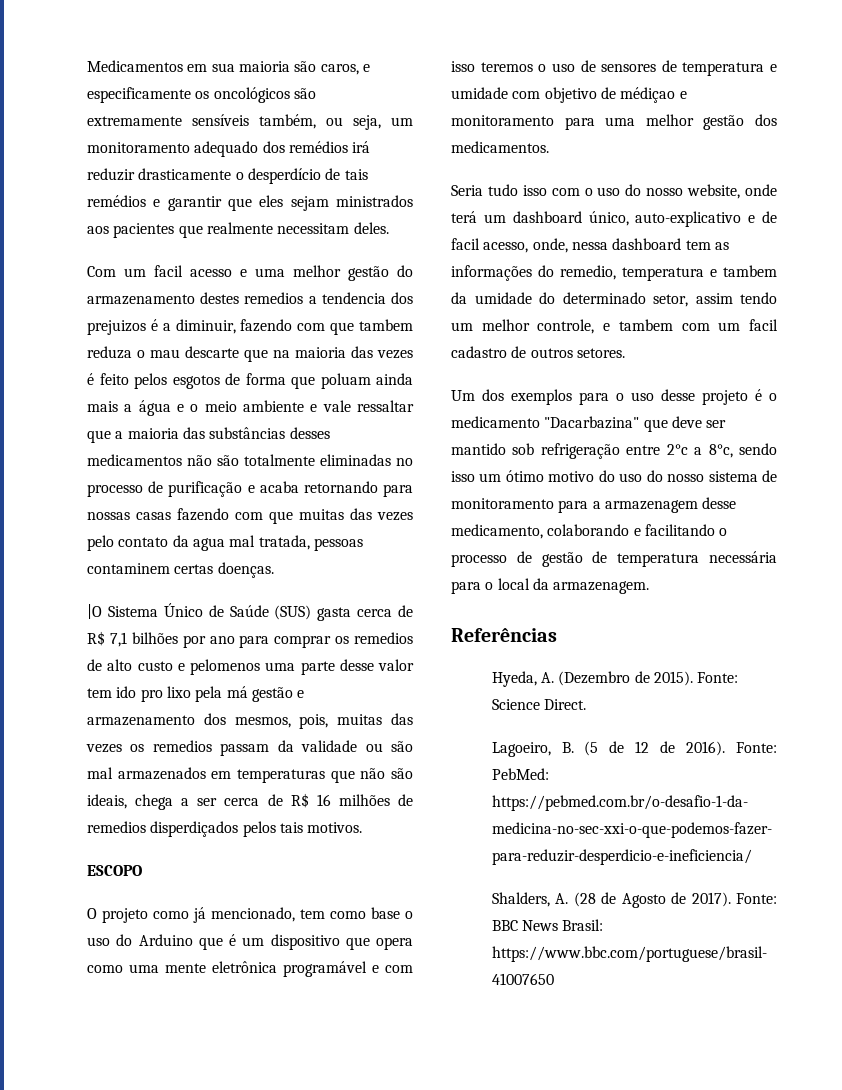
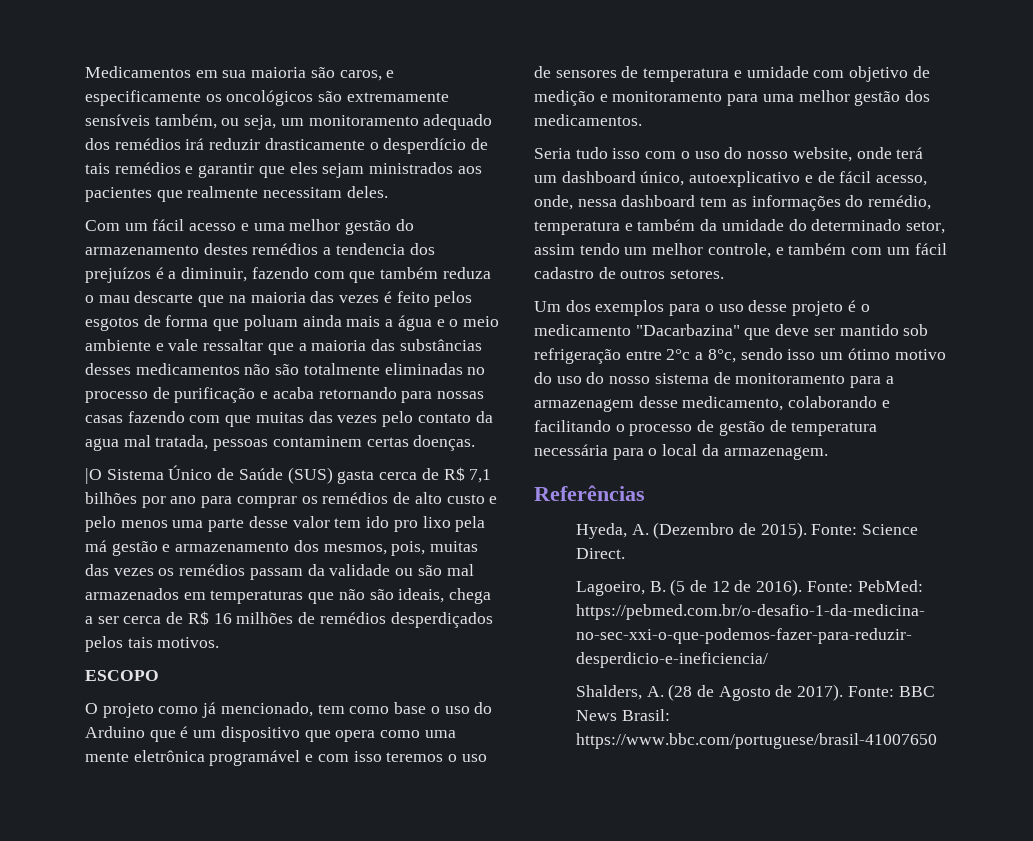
- Com um facil acesso e uma melhor gestão do armazenamento destes remedios a tendencia dos prejuizos é a diminuir, fazendo com que tambem reduza o mau descarte que na maioria das vezes é feito pelos esgotos de forma que poluam ainda mais a água e o meio ambiente e vale ressaltar que a maioria das substâncias desses medicamentos não são totalmente eliminadas no processo de purificação e acaba retornando para nossas casas fazendo com que muitas das vezes pelo contato da agua mal tratada, pessoas contaminem certas doenças.
+ Com um fácil acesso e uma melhor gestão do armazenamento destes remédios a tendencia dos prejuízos é a diminuir, fazendo com que também reduza o mau descarte que na maioria das vezes é feito pelos esgotos de forma que poluam ainda mais a água e o meio ambiente e vale ressaltar que a maioria das substâncias desses medicamentos não são totalmente eliminadas no processo de purificação e acaba retornando para nossas casas fazendo com que muitas das vezes pelo contato da agua mal tratada, pessoas contaminem certas doenças.
- |O Sistema Único de Saúde (SUS) gasta cerca de R$ 7,1 bilhões por ano para comprar os remedios de alto custo e pelomenos uma parte desse valor tem ido pro lixo pela má gestão e armazenamento dos mesmos, pois, muitas das vezes os remedios passam da validade ou são mal armazenados em temperaturas que não são ideais, chega a ser cerca de R$ 16 milhões de remedios disperdiçados pelos tais motivos.
+ |O Sistema Único de Saúde (SUS) gasta cerca de R$ 7,1 bilhões por ano para comprar os remédios de alto custo e pelo menos uma parte desse valor tem ido pro lixo pela má gestão e armazenamento dos mesmos, pois, muitas das vezes os remédios passam da validade ou são mal armazenados em temperaturas que não são ideais, chega a ser cerca de R$ 16 milhões de remédios desperdiçados pelos tais motivos.
- O projeto como já mencionado, tem como base o uso do Arduino que é um dispositivo que opera como uma mente eletrônica programável e com isso teremos o uso de sensores de temperatura e umidade com objetivo de médiçao e monitoramento para uma melhor gestão dos medicamentos.
+ O projeto como já mencionado, tem como base o uso do Arduino que é um dispositivo que opera como uma mente eletrônica programável e com isso teremos o uso de sensores de temperatura e umidade com objetivo de medição e monitoramento para uma melhor gestão dos medicamentos.
- Seria tudo isso com o uso do nosso website, onde terá um dashboard único, auto-explicativo e de facil acesso, onde, nessa dashboard tem as informações do remedio, temperatura e tambem da umidade do determinado setor, assim tendo um melhor controle, e tambem com um facil cadastro de outros setores.
+ Seria tudo isso com o uso do nosso website, onde terá um dashboard único, autoexplicativo e de fácil acesso, onde, nessa dashboard tem as informações do remédio, temperatura e também da umidade do determinado setor, assim tendo um melhor controle, e também com um fácil cadastro de outros setores.

